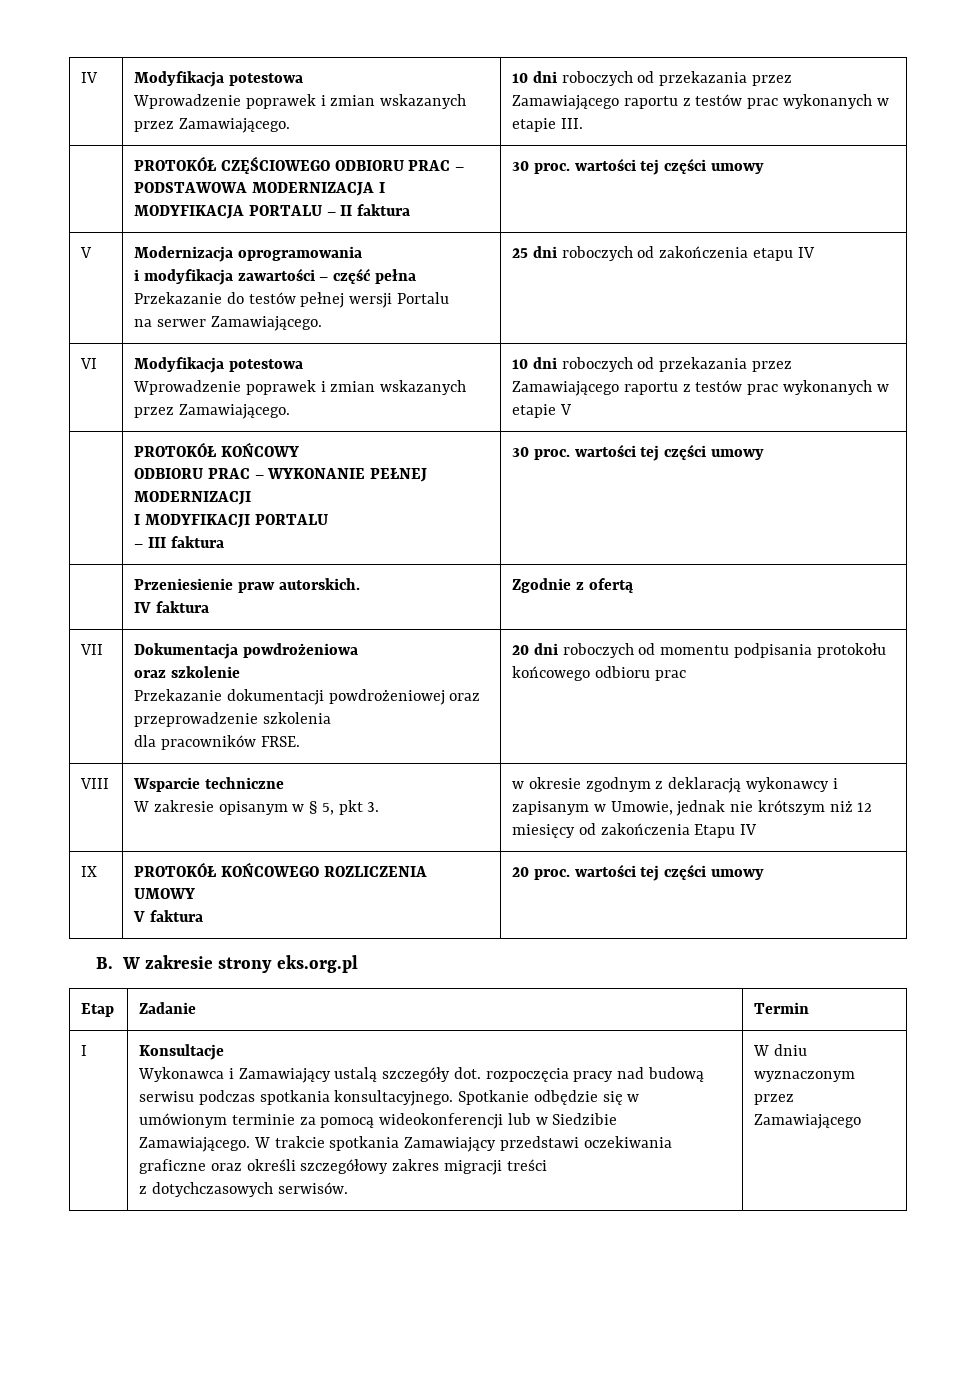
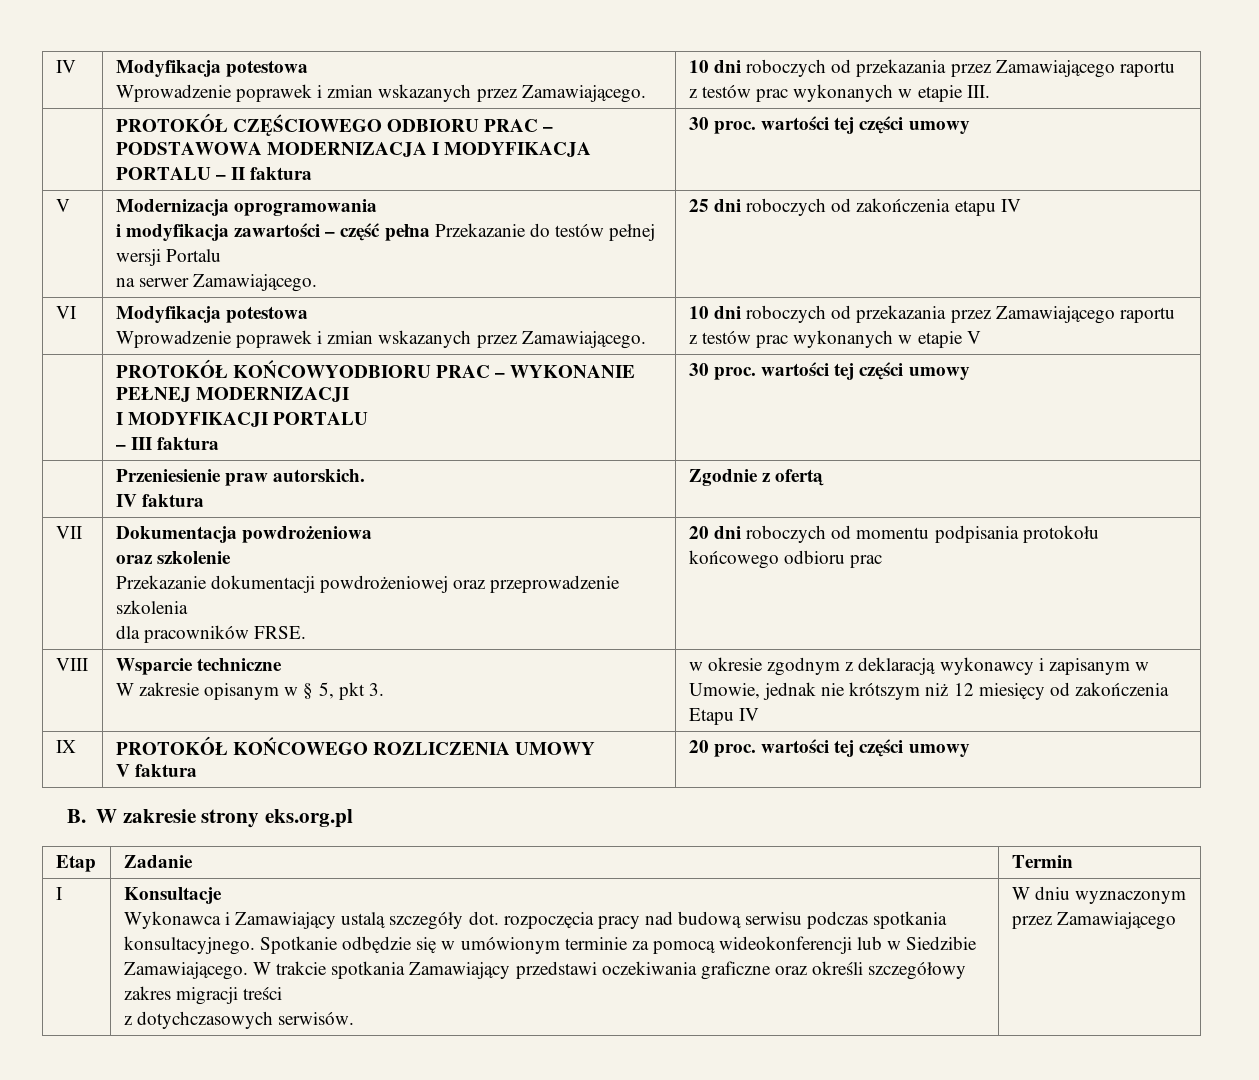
- | PROTOKÓŁ KOŃCOWY
- ODBIORU PRAC – WYKONANIE PEŁNEJ MODERNIZACJI
+ | PROTOKÓŁ KOŃCOWYODBIORU PRAC – WYKONANIE PEŁNEJ MODERNIZACJI

